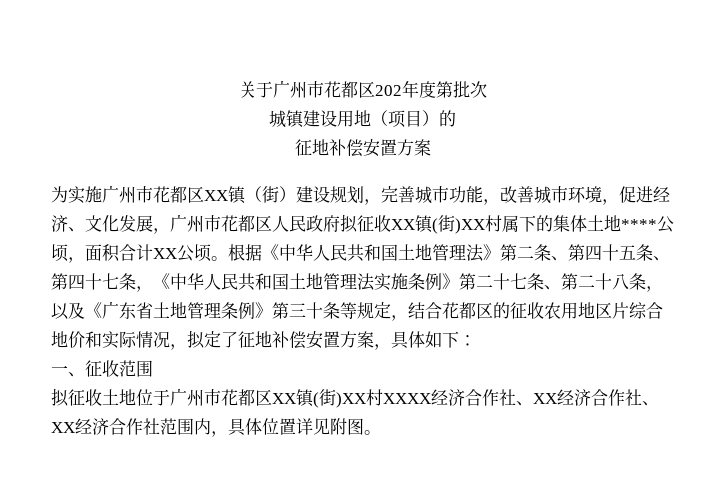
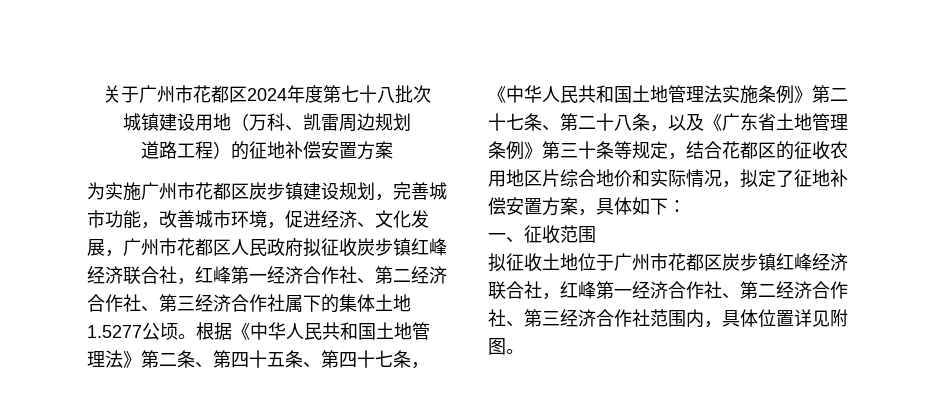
- 关于广州市花都区202年度第批次
+ 关于广州市花都区2024年度第七十八批次
- 城镇建设用地（项目）的
- 征地补偿安置方案
+ 城镇建设用地（万科、凯雷周边规划
+ 道路工程）的征地补偿安置方案
- 为实施广州市花都区XX镇（街）建设规划，完善城市功能，改善城市环境，促进经济、文化发展，广州市花都区人民政府拟征收XX镇(街)XX村属下的集体土地****公顷，面积合计XX公顷。
+ 为实施广州市花都区炭步镇建设规划，完善城市功能，改善城市环境，促进经济、文化发展，广州市花都区人民政府拟征收炭步镇红峰经济联合社，红峰第一经济合作社、第二经济合作社、第三经济合作社属下的集体土地1.5277公顷。
- 拟征收土地位于广州市花都区XX镇(街)XX村XXXX经济合作社、XX经济合作社、XX经济合作社范围内，具体位置详见附图。
+ 拟征收土地位于广州市花都区炭步镇红峰经济联合社，红峰第一经济合作社、第二经济合作社、第三经济合作社范围内，具体位置详见附图。

